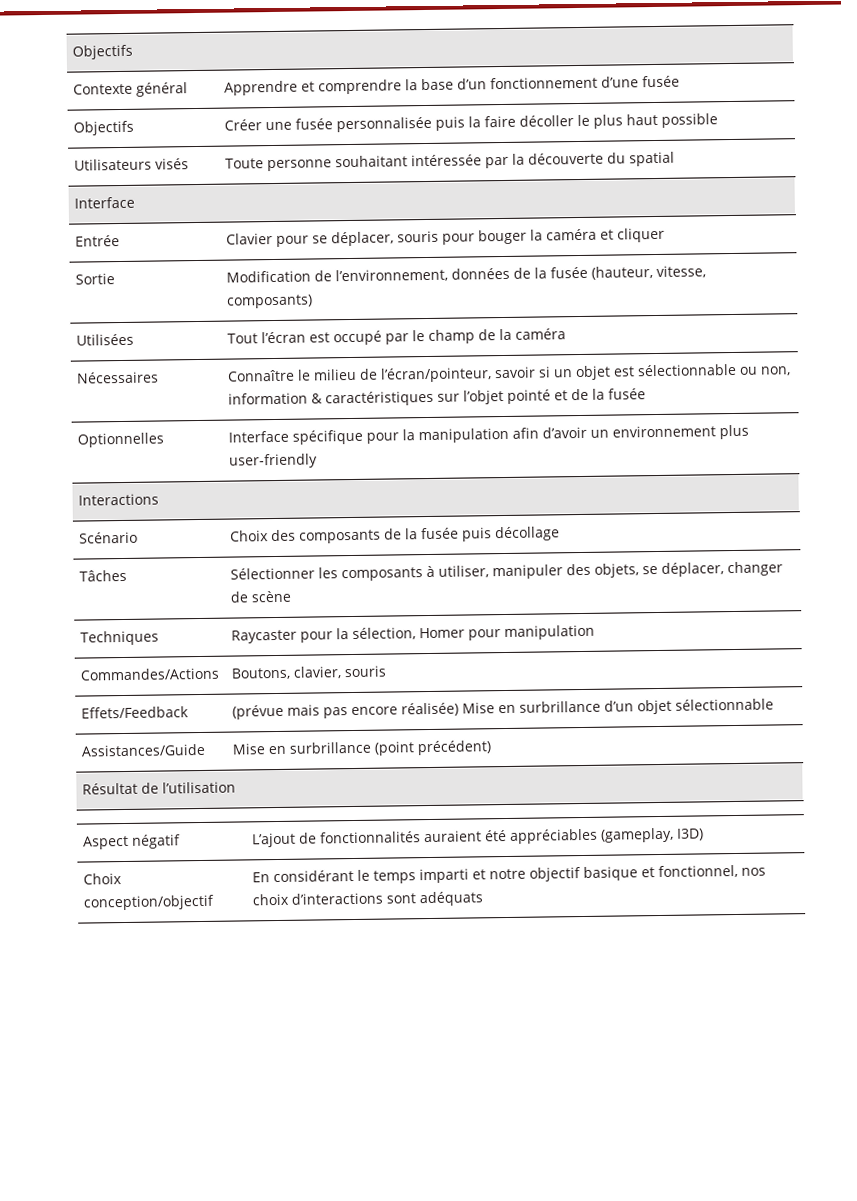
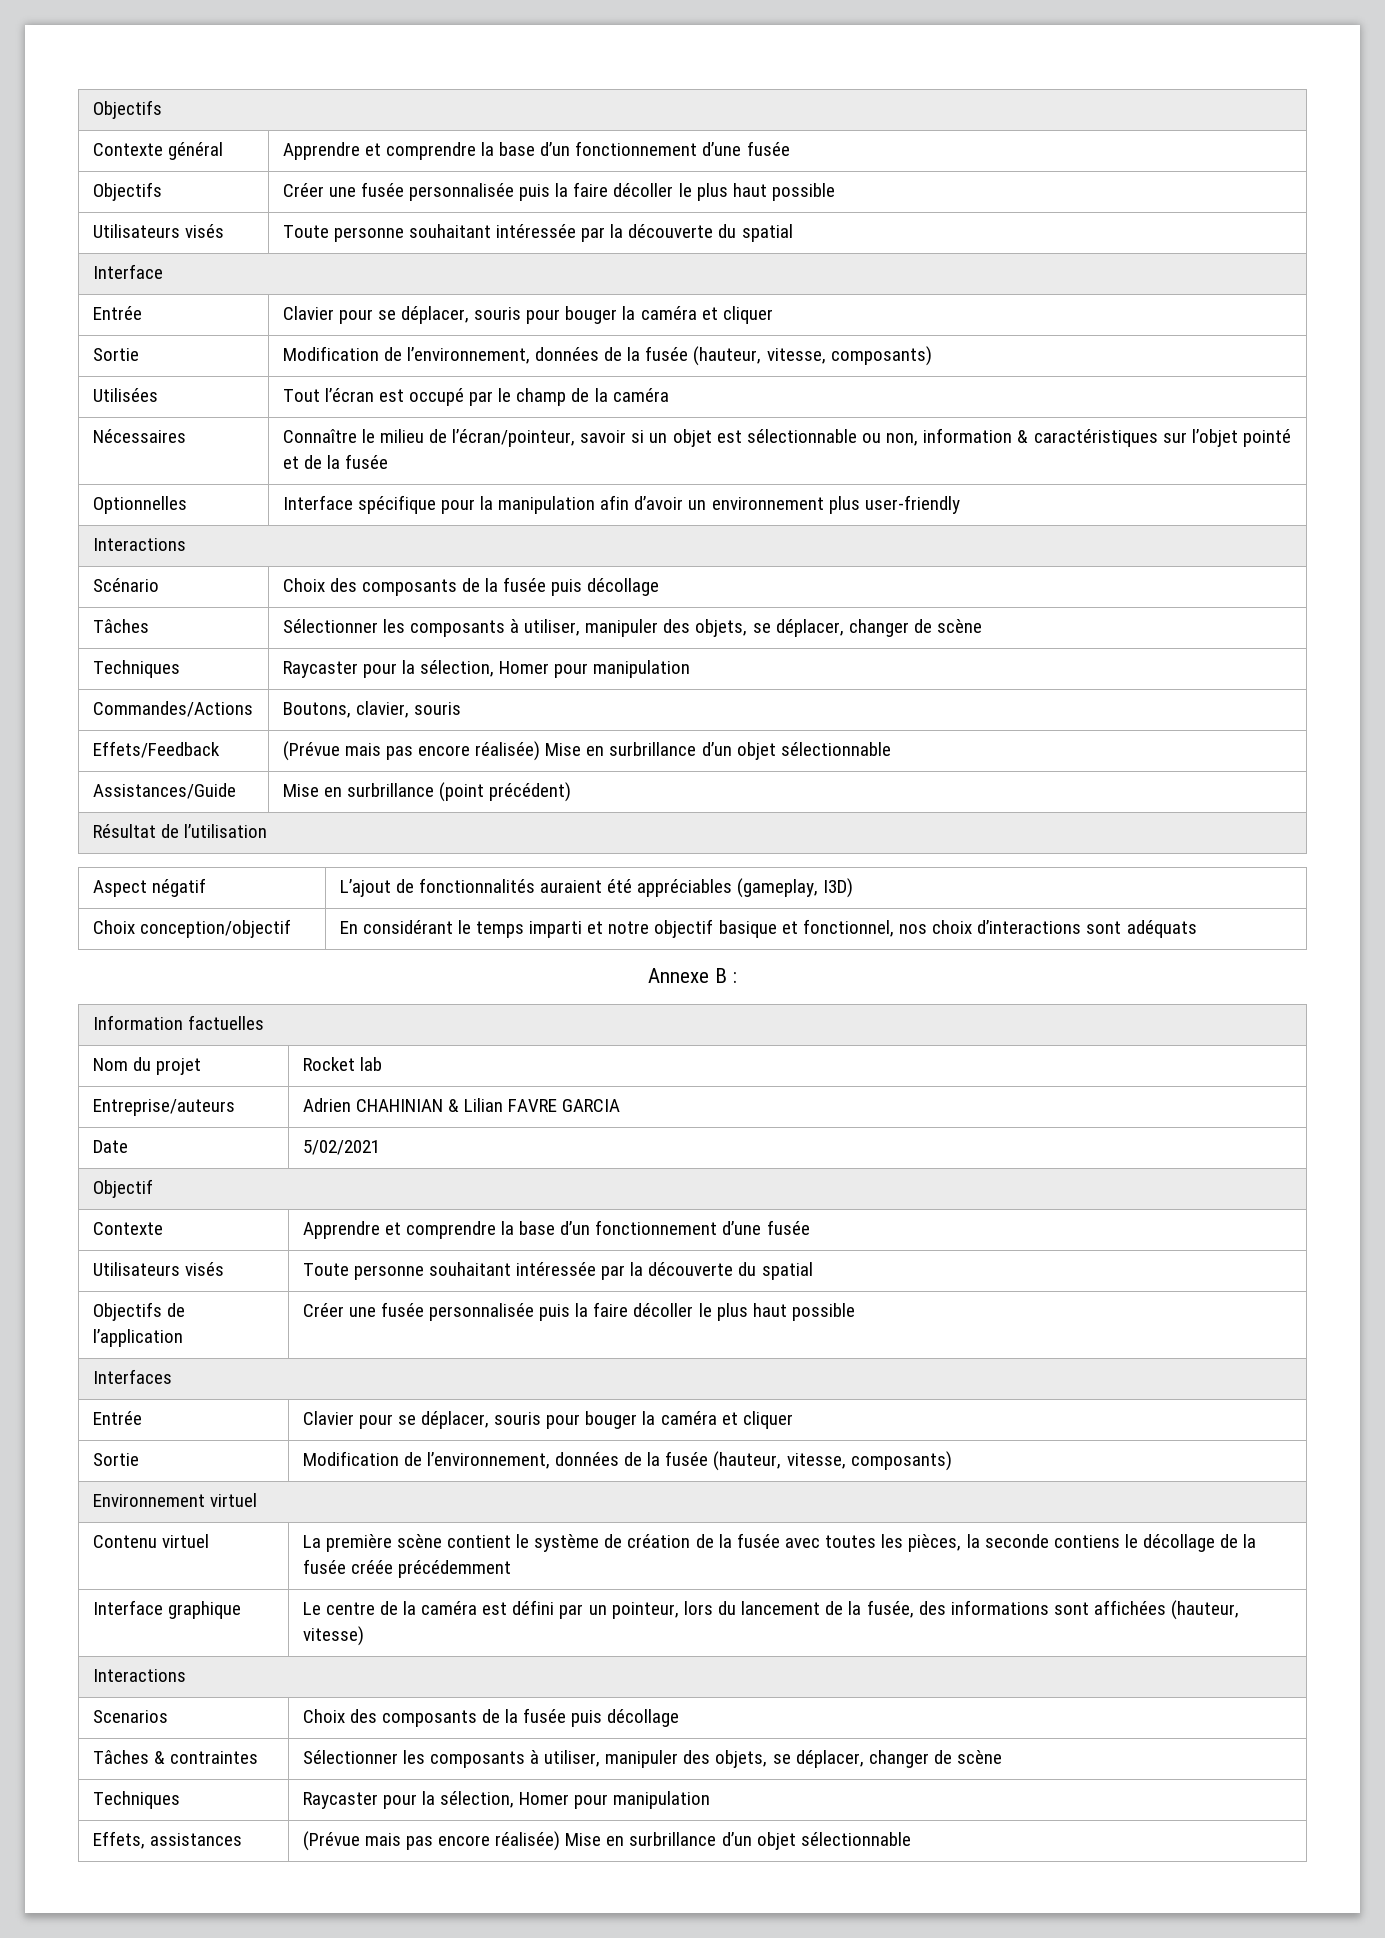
- Effets/Feedback | (prévue mais pas encore réalisée) Mise en surbrillance d’un objet sélectionnable
+ Effets/Feedback | (Prévue mais pas encore réalisée) Mise en surbrillance d’un objet sélectionnable
+ Annexe B :
+ Information factuelles
+ Nom du projet | Rocket lab
+ Entreprise/auteurs | Adrien CHAHINIAN & Lilian FAVRE GARCIA
+ Date | 5/02/2021
+ Objectif
+ Contexte | Apprendre et comprendre la base d’un fonctionnement d’une fusée
+ Utilisateurs visés | Toute personne souhaitant intéressée par la découverte du spatial
+ Objectifs de l’application | Créer une fusée personnalisée puis la faire décoller le plus haut possible
+ Interfaces
+ Entrée | Clavier pour se déplacer, souris pour bouger la caméra et cliquer
+ Sortie | Modification de l’environnement, données de la fusée (hauteur, vitesse, composants)
+ Environnement virtuel
+ Contenu virtuel | La première scène contient le système de création de la fusée avec toutes les pièces, la seconde contiens le décollage de la fusée créée précédemment
+ Interface graphique | Le centre de la caméra est défini par un pointeur, lors du lancement de la fusée, des informations sont affichées (hauteur, vitesse)
+ Interactions
+ Scenarios | Choix des composants de la fusée puis décollage
+ Tâches & contraintes | Sélectionner les composants à utiliser, manipuler des objets, se déplacer, changer de scène
+ Techniques | Raycaster pour la sélection, Homer pour manipulation
+ Effets, assistances | (Prévue mais pas encore réalisée) Mise en surbrillance d’un objet sélectionnable

